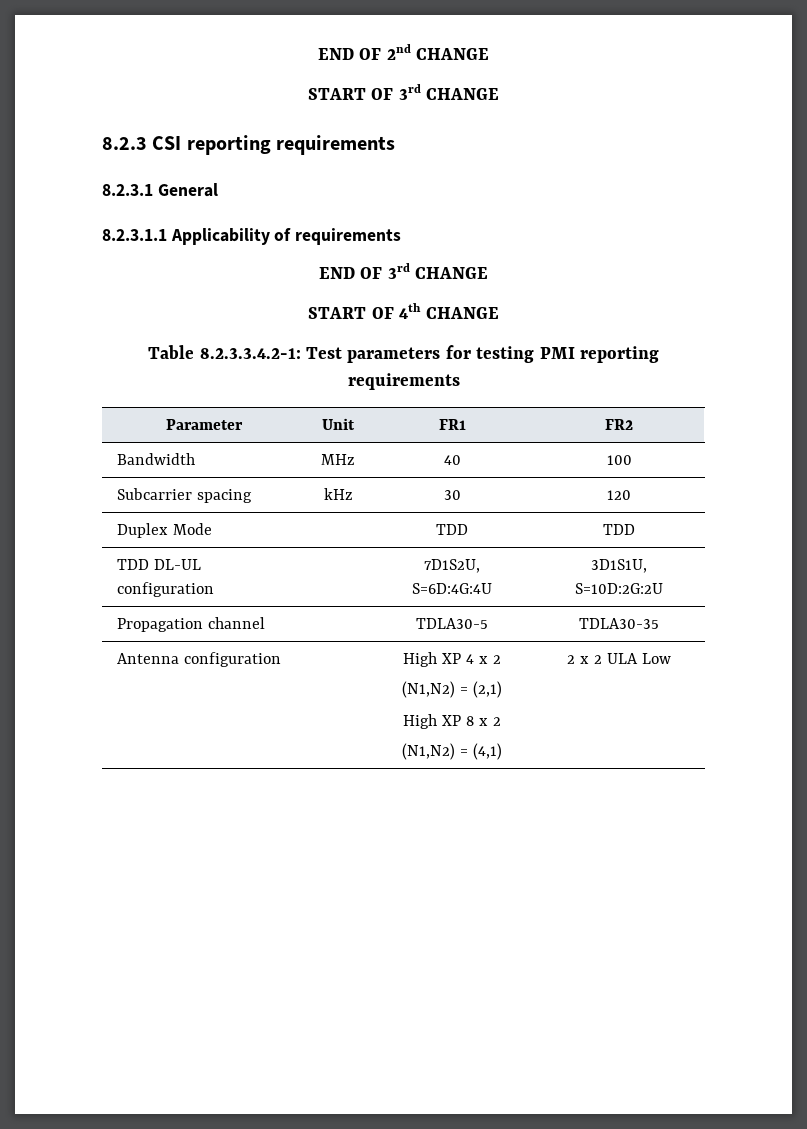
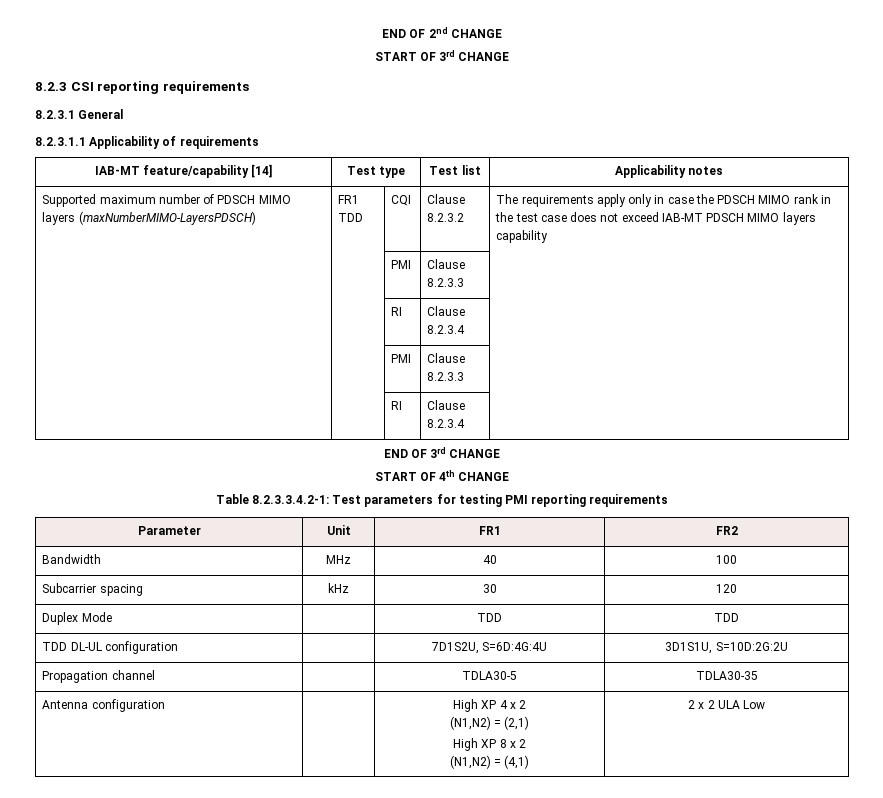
+ IAB-MT feature/capability [14] | Test type | Test list | Applicability notes
+ Supported maximum number of PDSCH MIMO layers (maxNumberMIMO-LayersPDSCH) | FR1 TDD | CQI | Clause 8.2.3.2 | The requirements apply only in case the PDSCH MIMO rank in the test case does not exceed IAB-MT PDSCH MIMO layers capability
+ | | PMI | Clause 8.2.3.3 |
+ | | RI | Clause 8.2.3.4 |
+ | | PMI | Clause 8.2.3.3 |
+ | | RI | Clause 8.2.3.4 |

